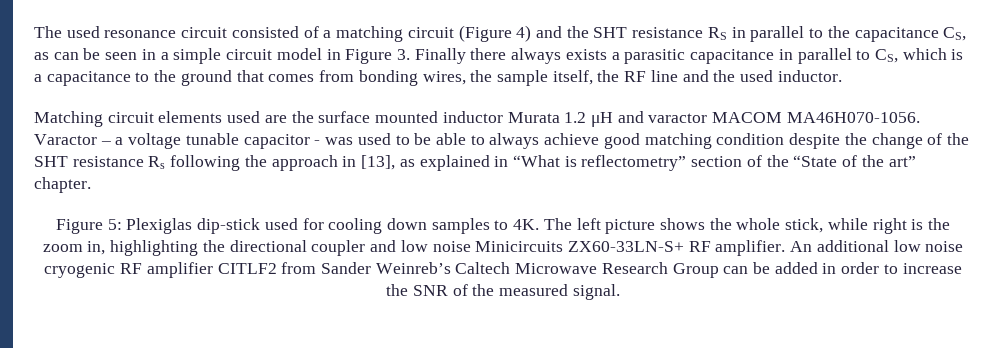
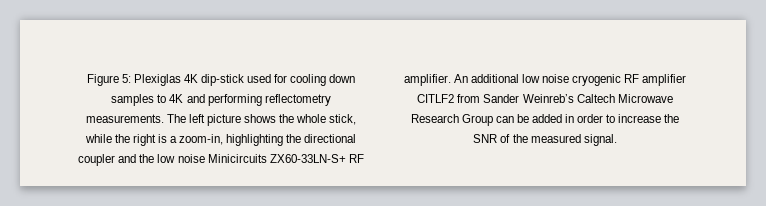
- The used resonance circuit consisted of a matching circuit (Figure 4) and the SHT resistance RS in parallel to the capacitance CS, as can be seen in a simple circuit model in Figure 3. Finally there always exists a parasitic capacitance in parallel to CS, which is a capacitance to the ground that comes from bonding wires, the sample itself, the RF line and the used inductor.
- Matching circuit elements used are the surface mounted inductor Murata 1.2 μH and varactor MACOM MA46H070-1056. Varactor – a voltage tunable capacitor - was used to be able to always achieve good matching condition despite the change of the SHT resistance Rs following the approach in [13], as explained in “What is reflectometry” section of the “State of the art” chapter.
- Figure 5: Plexiglas dip-stick used for cooling down samples to 4K.
+ Figure 5: Plexiglas 4K dip-stick used for cooling down samples to 4K and performing reflectometry measurements.
- The left picture shows the whole stick, while right is the zoom in, highlighting the directional coupler and low noise Minicircuits ZX60-33LN-S+ RF amplifier.
+ The left picture shows the whole stick, while the right is a zoom-in, highlighting the directional coupler and the low noise Minicircuits ZX60-33LN-S+ RF amplifier.

